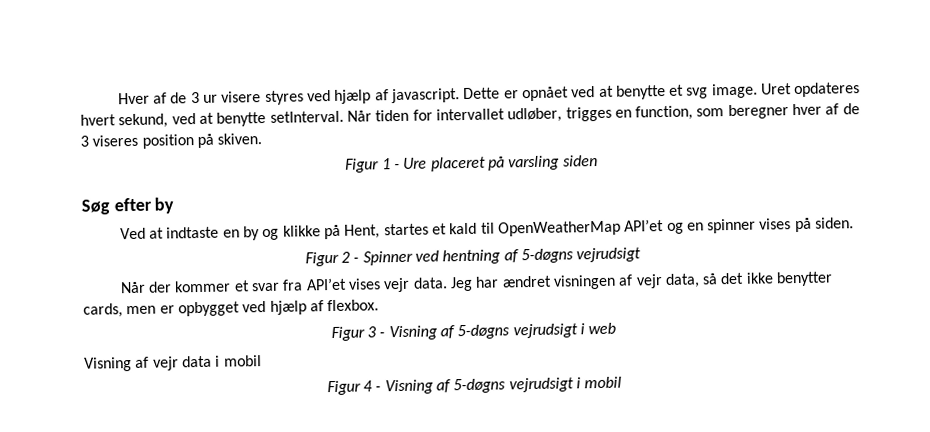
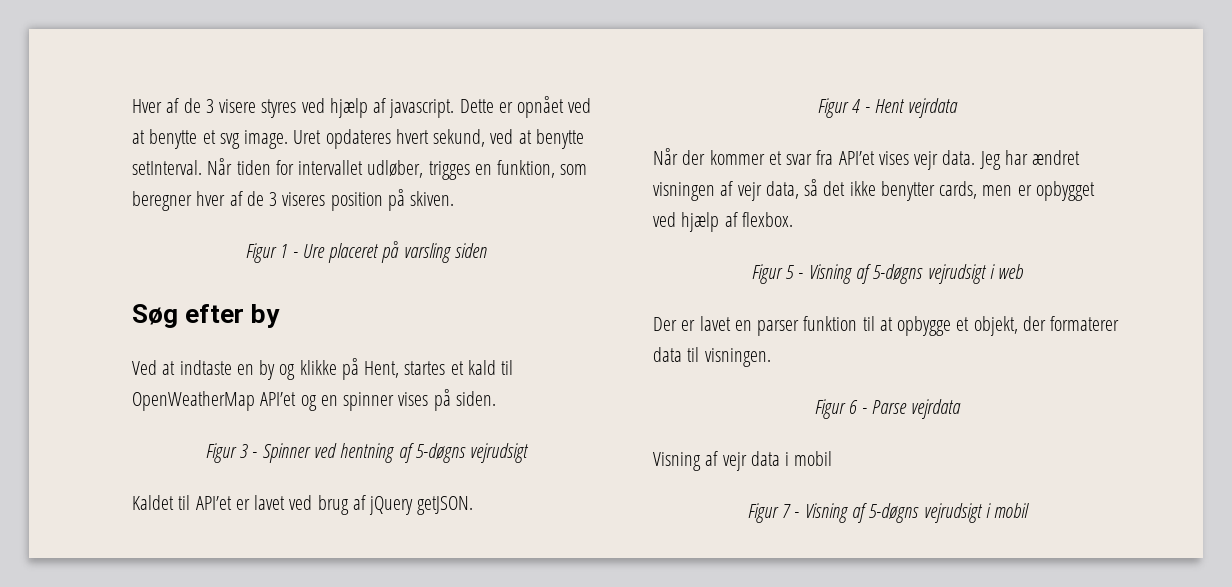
- Hver af de 3 ur visere styres ved hjælp af javascript.
+ Hver af de 3 visere styres ved hjælp af javascript.
- Når tiden for intervallet udløber, trigges en function, som beregner hver af de 3 viseres position på skiven.
+ Når tiden for intervallet udløber, trigges en funktion, som beregner hver af de 3 viseres position på skiven.
- Figur 2 - Spinner ved hentning af 5-døgns vejrudsigt
+ Figur 3 - Spinner ved hentning af 5-døgns vejrudsigt
+ Kaldet til API’et er lavet ved brug af jQuery getJSON.
+ Figur 4 - Hent vejrdata
- Figur 3 - Visning af 5-døgns vejrudsigt i web
+ Figur 5 - Visning af 5-døgns vejrudsigt i web
+ Der er lavet en parser funktion til at opbygge et objekt, der formaterer data til visningen.
+ Figur 6 - Parse vejrdata
- Figur 4 - Visning af 5-døgns vejrudsigt i mobil
+ Figur 7 - Visning af 5-døgns vejrudsigt i mobil

